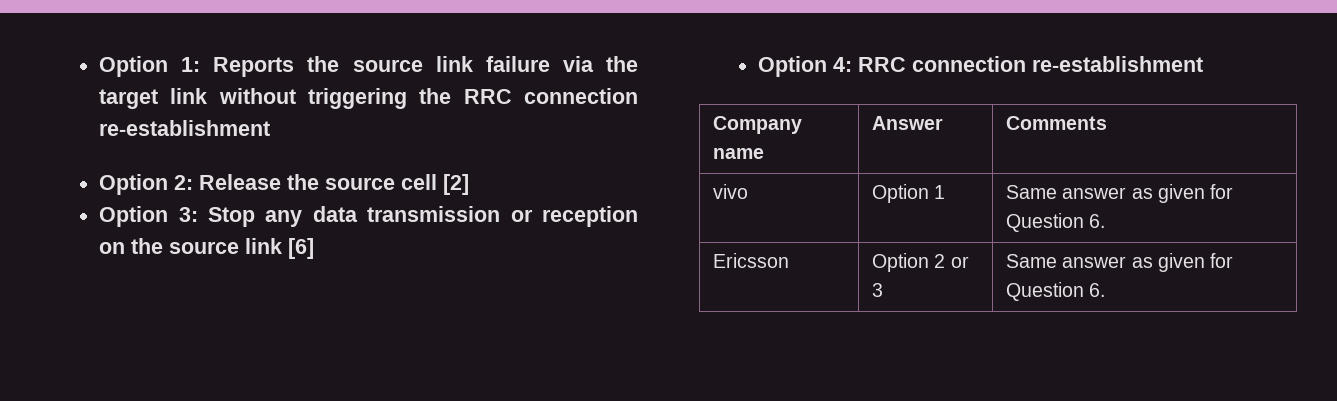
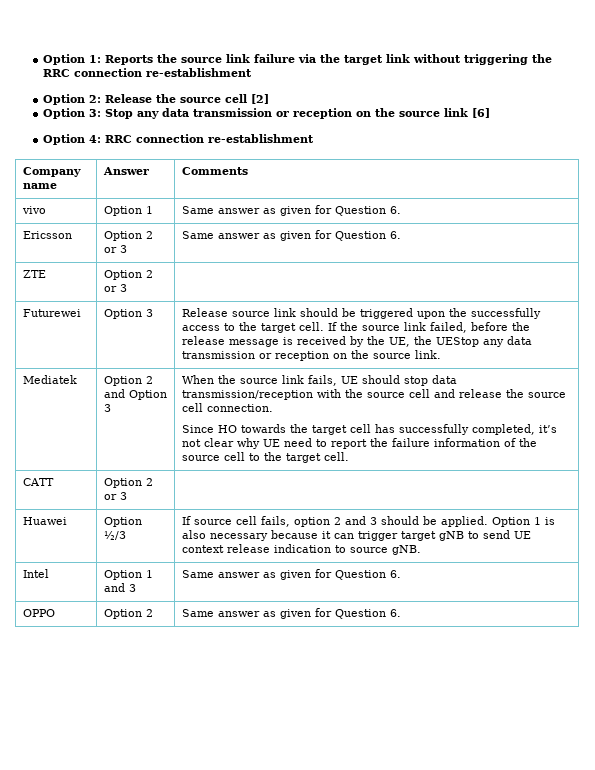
+ ZTE | Option 2 or 3 |
+ Futurewei | Option 3 | Release source link should be triggered upon the successfully access to the target cell. If the source link failed, before the release message is received by the UE, the UEStop any data transmission or reception on the source link.
+ Mediatek | Option 2 and Option 3 | When the source link fails, UE should stop data transmission/reception with the source cell and release the source cell connection.
+ Since HO towards the target cell has successfully completed, it’s not clear why UE need to report the failure information of the source cell to the target cell.
+ CATT | Option 2 or 3 |
+ Huawei | Option ½/3 | If source cell fails, option 2 and 3 should be applied. Option 1 is also necessary because it can trigger target gNB to send UE context release indication to source gNB.
+ Intel | Option 1 and 3 | Same answer as given for Question 6.
+ OPPO | Option 2 | Same answer as given for Question 6.

